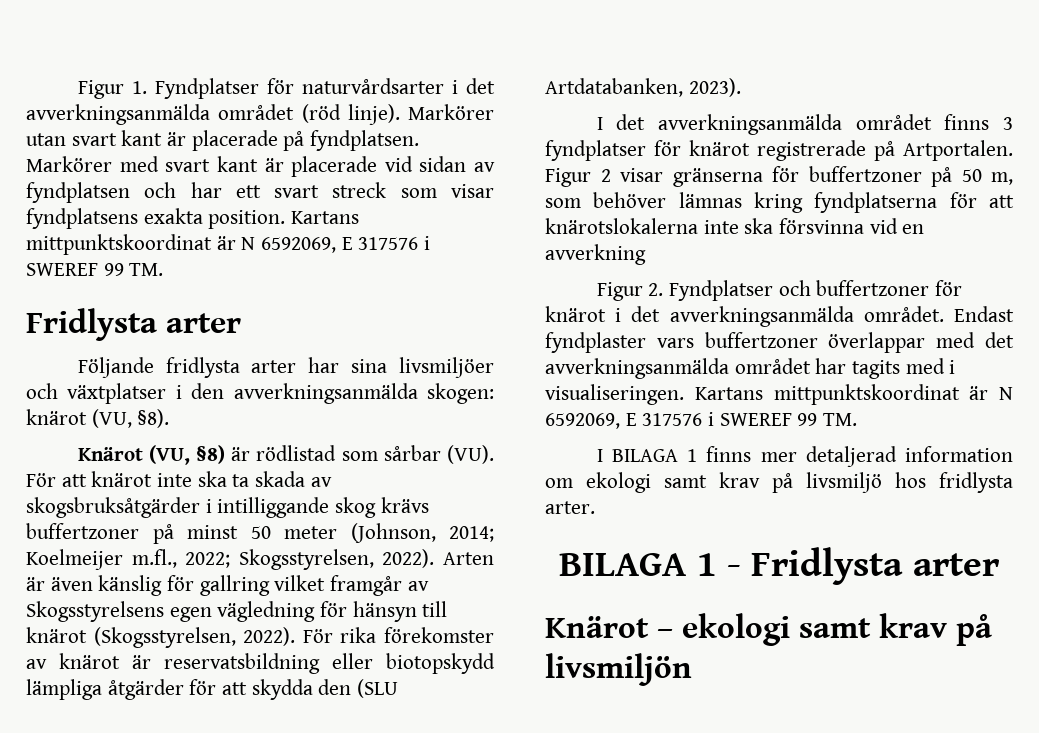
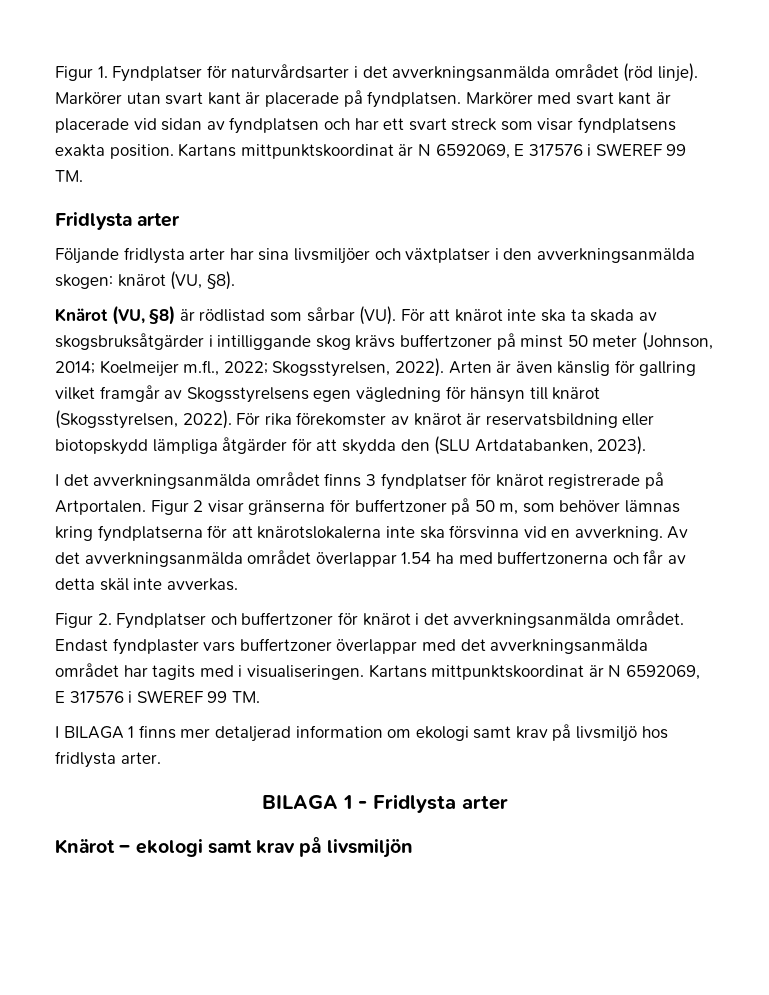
- Figur 2 visar gränserna för buffertzoner på 50 m, som behöver lämnas kring fyndplatserna för att knärotslokalerna inte ska försvinna vid en avverkning
+ Figur 2 visar gränserna för buffertzoner på 50 m, som behöver lämnas kring fyndplatserna för att knärotslokalerna inte ska försvinna vid en avverkning. Av det avverkningsanmälda området överlappar 1.54 ha med buffertzonerna och får av detta skäl inte avverkas.

